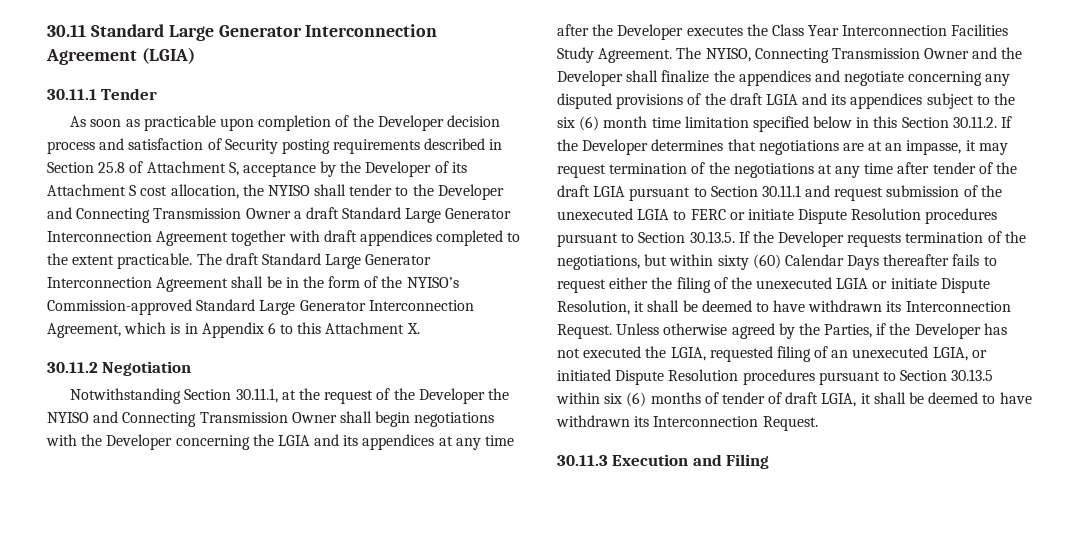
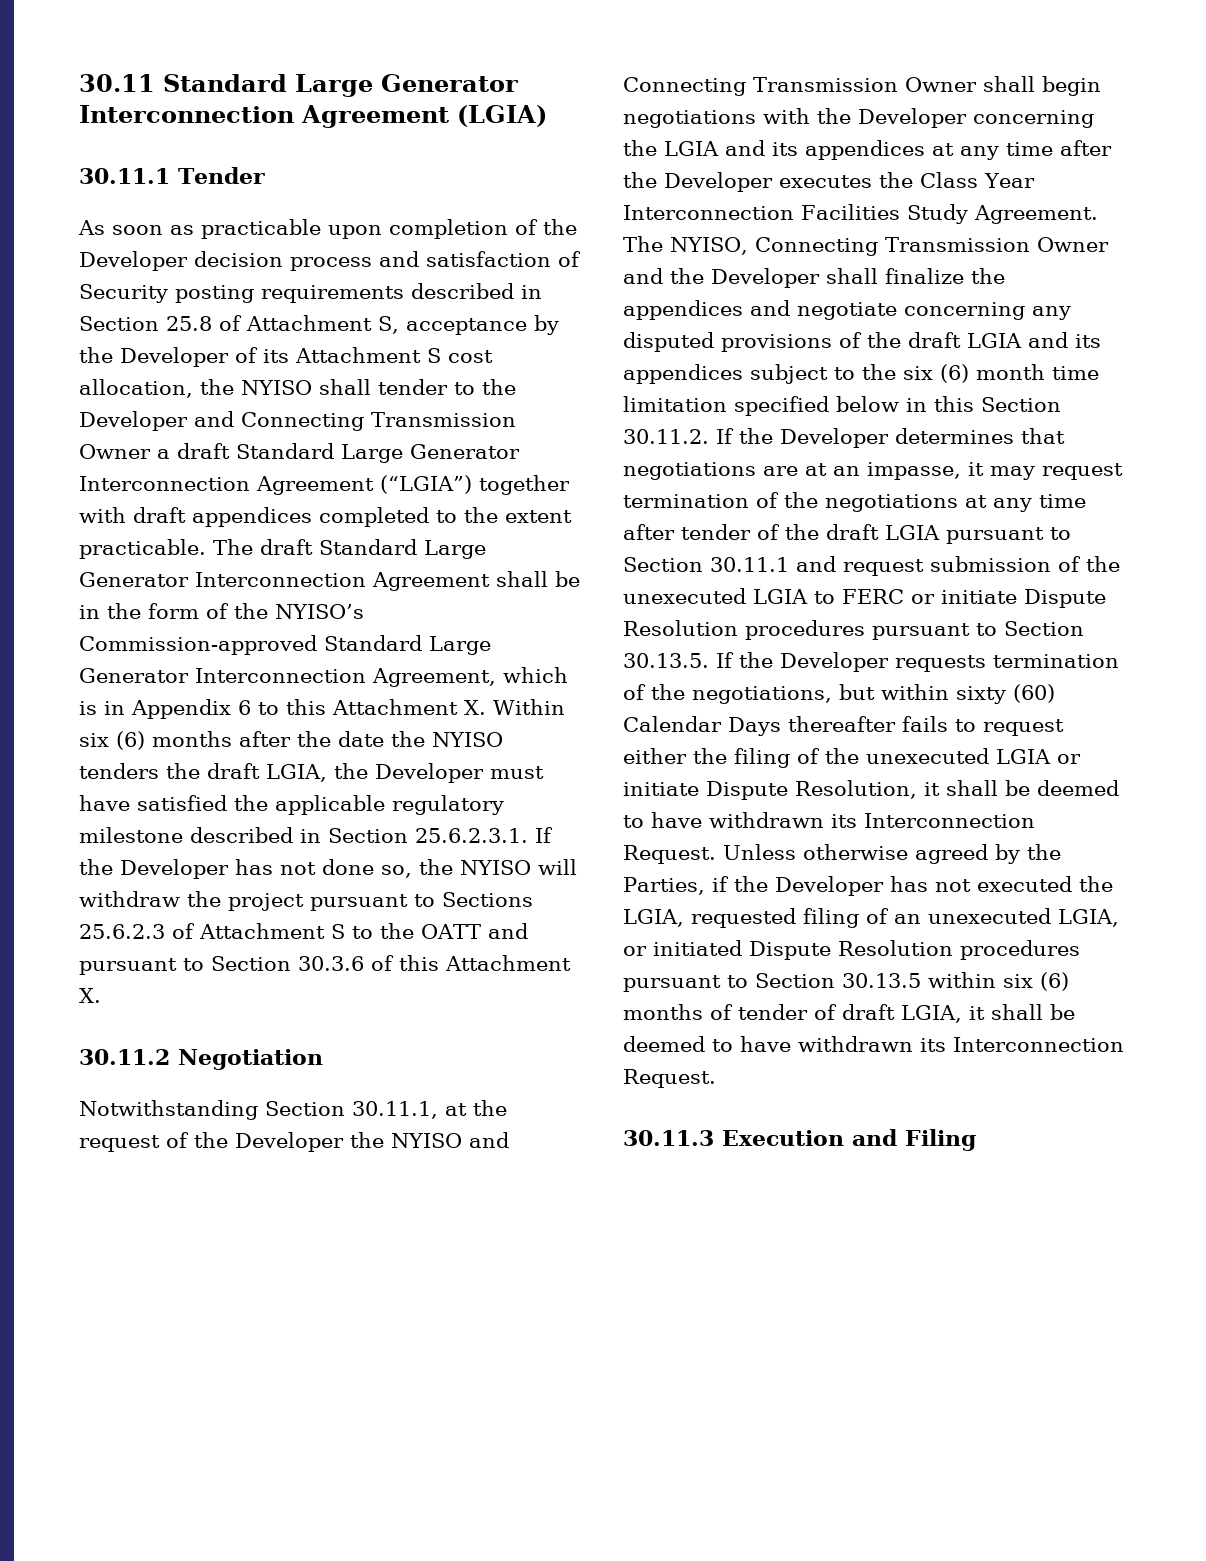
- As soon as practicable upon completion of the Developer decision process and satisfaction of Security posting requirements described in Section 25.8 of Attachment S, acceptance by the Developer of its Attachment S cost allocation, the NYISO shall tender to the Developer and Connecting Transmission Owner a draft Standard Large Generator Interconnection Agreement together with draft appendices completed to the extent practicable.
+ As soon as practicable upon completion of the Developer decision process and satisfaction of Security posting requirements described in Section 25.8 of Attachment S, acceptance by the Developer of its Attachment S cost allocation, the NYISO shall tender to the Developer and Connecting Transmission Owner a draft Standard Large Generator Interconnection Agreement (“LGIA”) together with draft appendices completed to the extent practicable.
- The draft Standard Large Generator Interconnection Agreement shall be in the form of the NYISO’s Commission-approved Standard Large Generator Interconnection Agreement, which is in Appendix 6 to this Attachment X.
+ The draft Standard Large Generator Interconnection Agreement shall be in the form of the NYISO’s Commission-approved Standard Large Generator Interconnection Agreement, which is in Appendix 6 to this Attachment X. Within six (6) months after the date the NYISO tenders the draft LGIA, the Developer must have satisfied the applicable regulatory milestone described in Section 25.6.2.3.1. If the Developer has not done so, the NYISO will withdraw the project pursuant to Sections 25.6.2.3 of Attachment S to the OATT and pursuant to Section 30.3.6 of this Attachment X.

